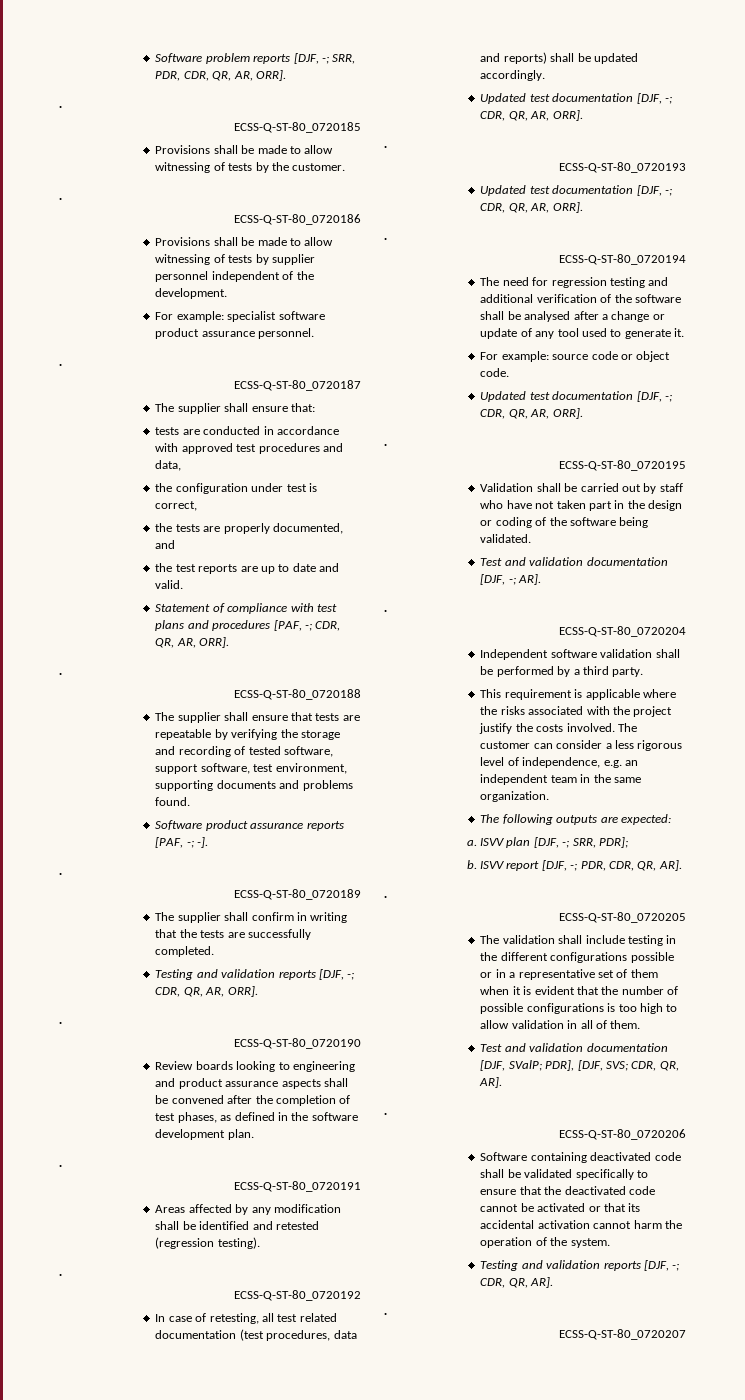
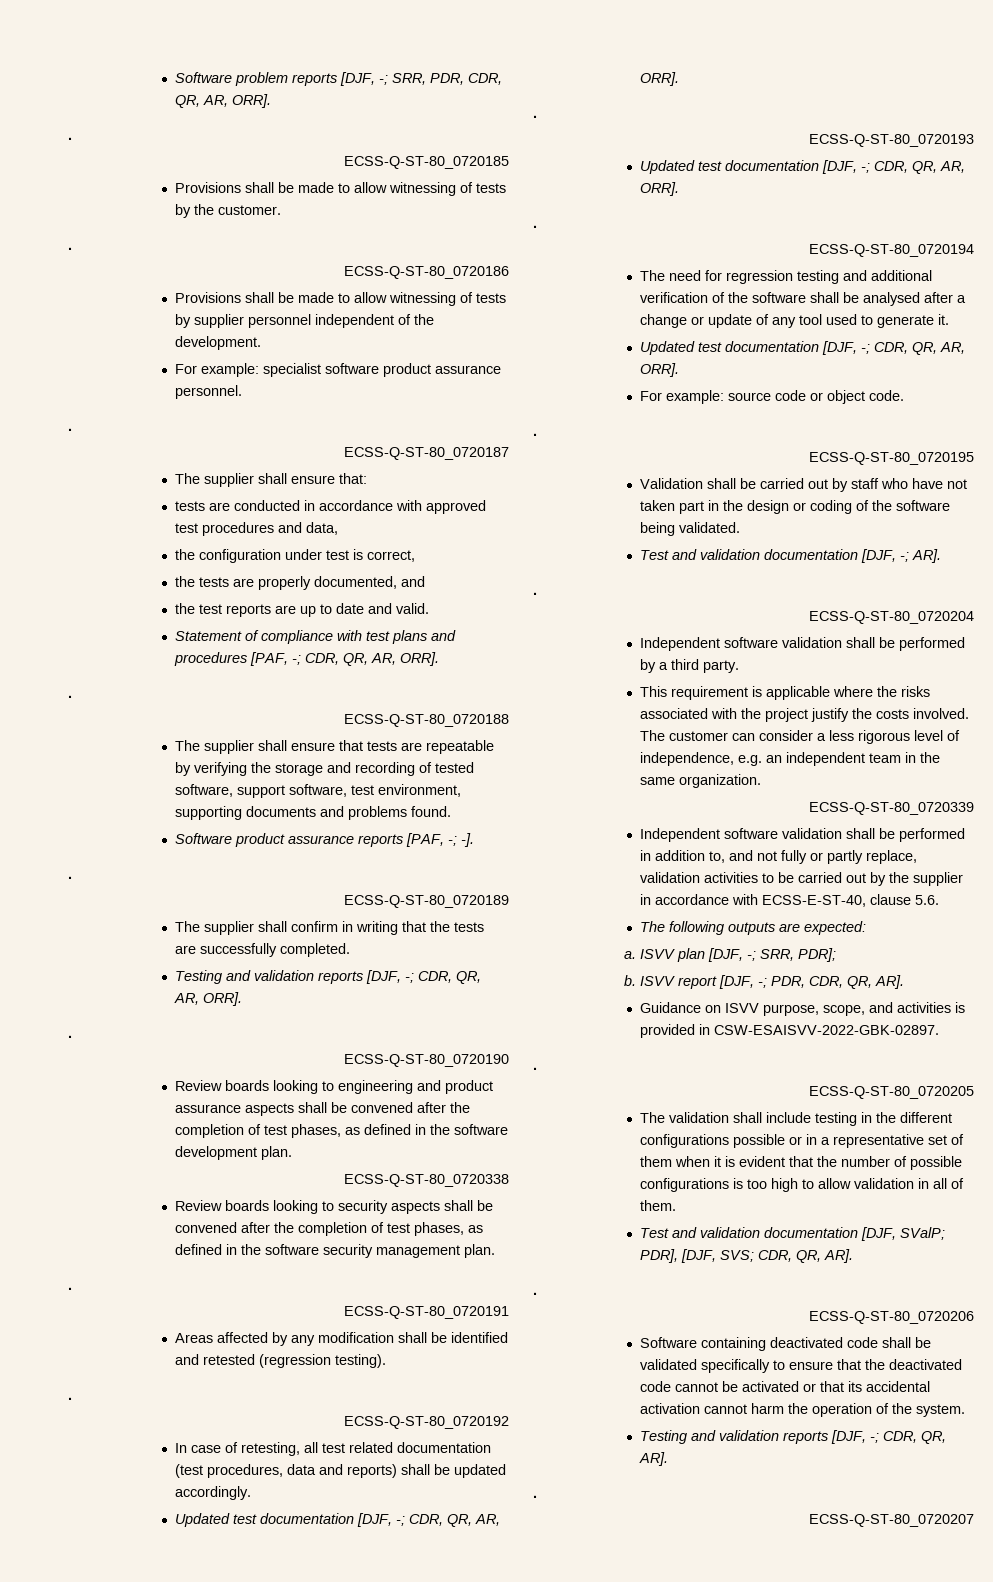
+ ECSS-Q-ST-80_0720338
+ Review boards looking to security aspects shall be convened after the completion of test phases, as defined in the software security management plan.
  The need for regression testing and additional verification of the software shall be analysed after a change or update of any tool used to generate it.
+ Updated test documentation [DJF, -; CDR, QR, AR, ORR].
  For example: source code or object code.
- Updated test documentation [DJF, -; CDR, QR, AR, ORR].
+ ECSS-Q-ST-80_0720339
+ Independent software validation shall be performed in addition to, and not fully or partly replace, validation activities to be carried out by the supplier in accordance with ECSS-E-ST-40, clause 5.6.
+ Guidance on ISVV purpose, scope, and activities is provided in CSW-ESAISVV-2022-GBK-02897.

